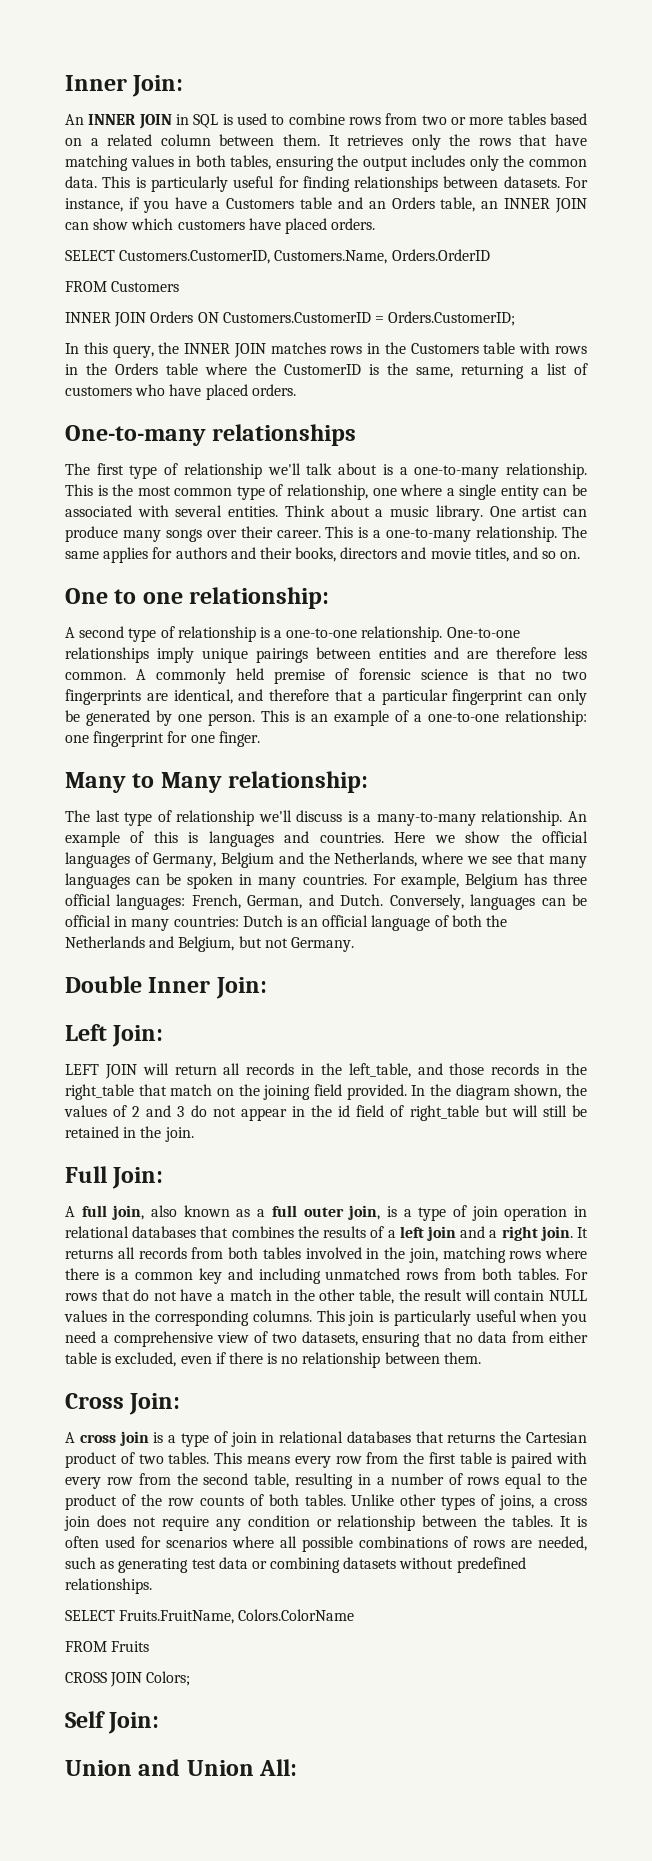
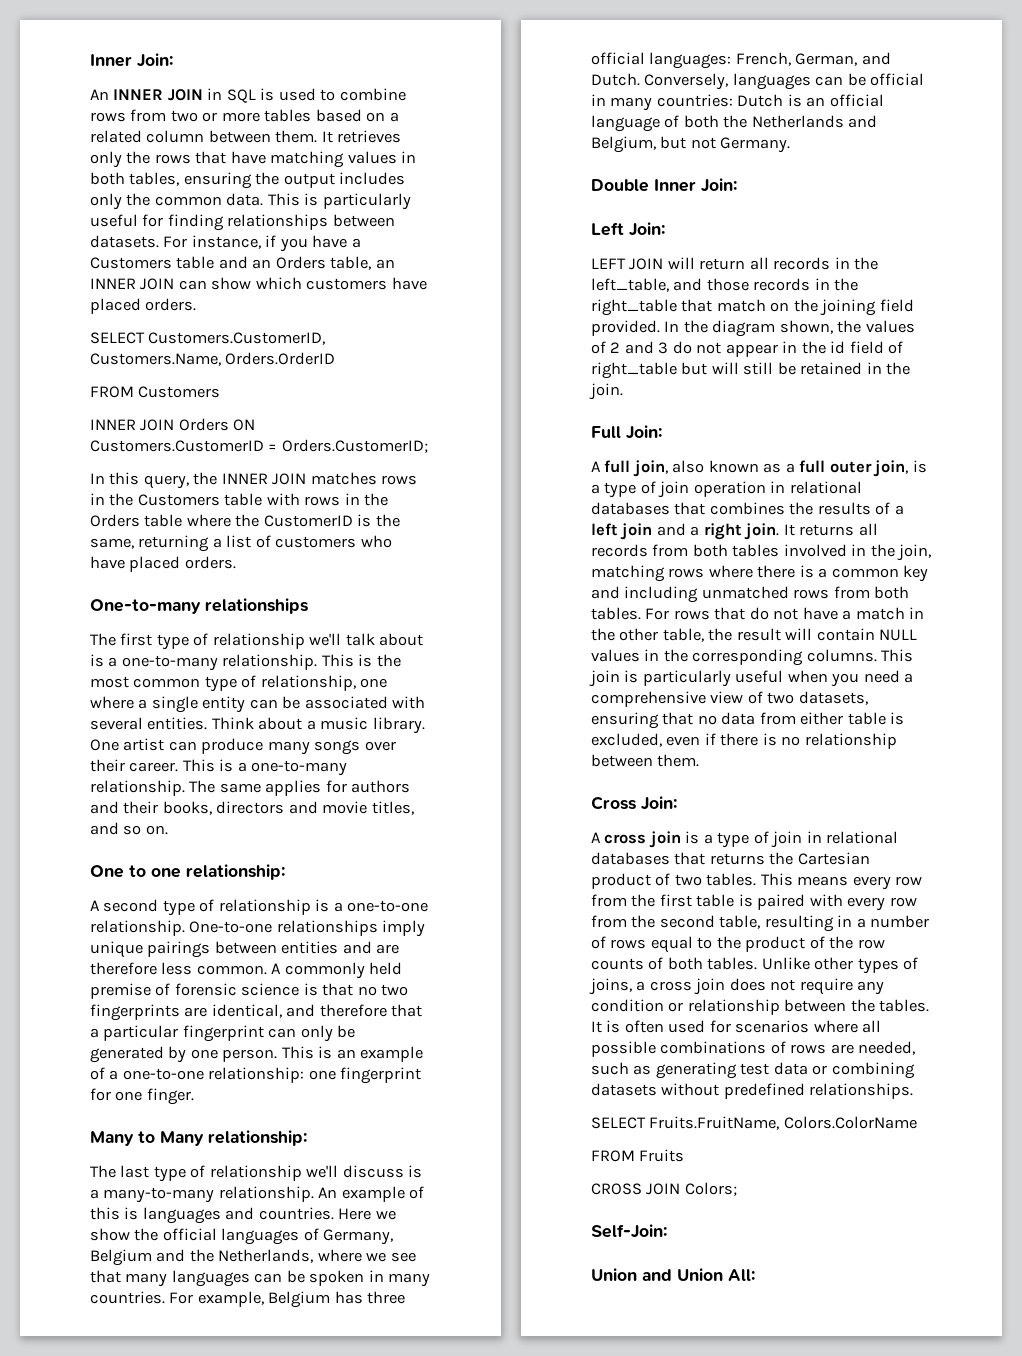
- Self Join:
+ Self-Join:

